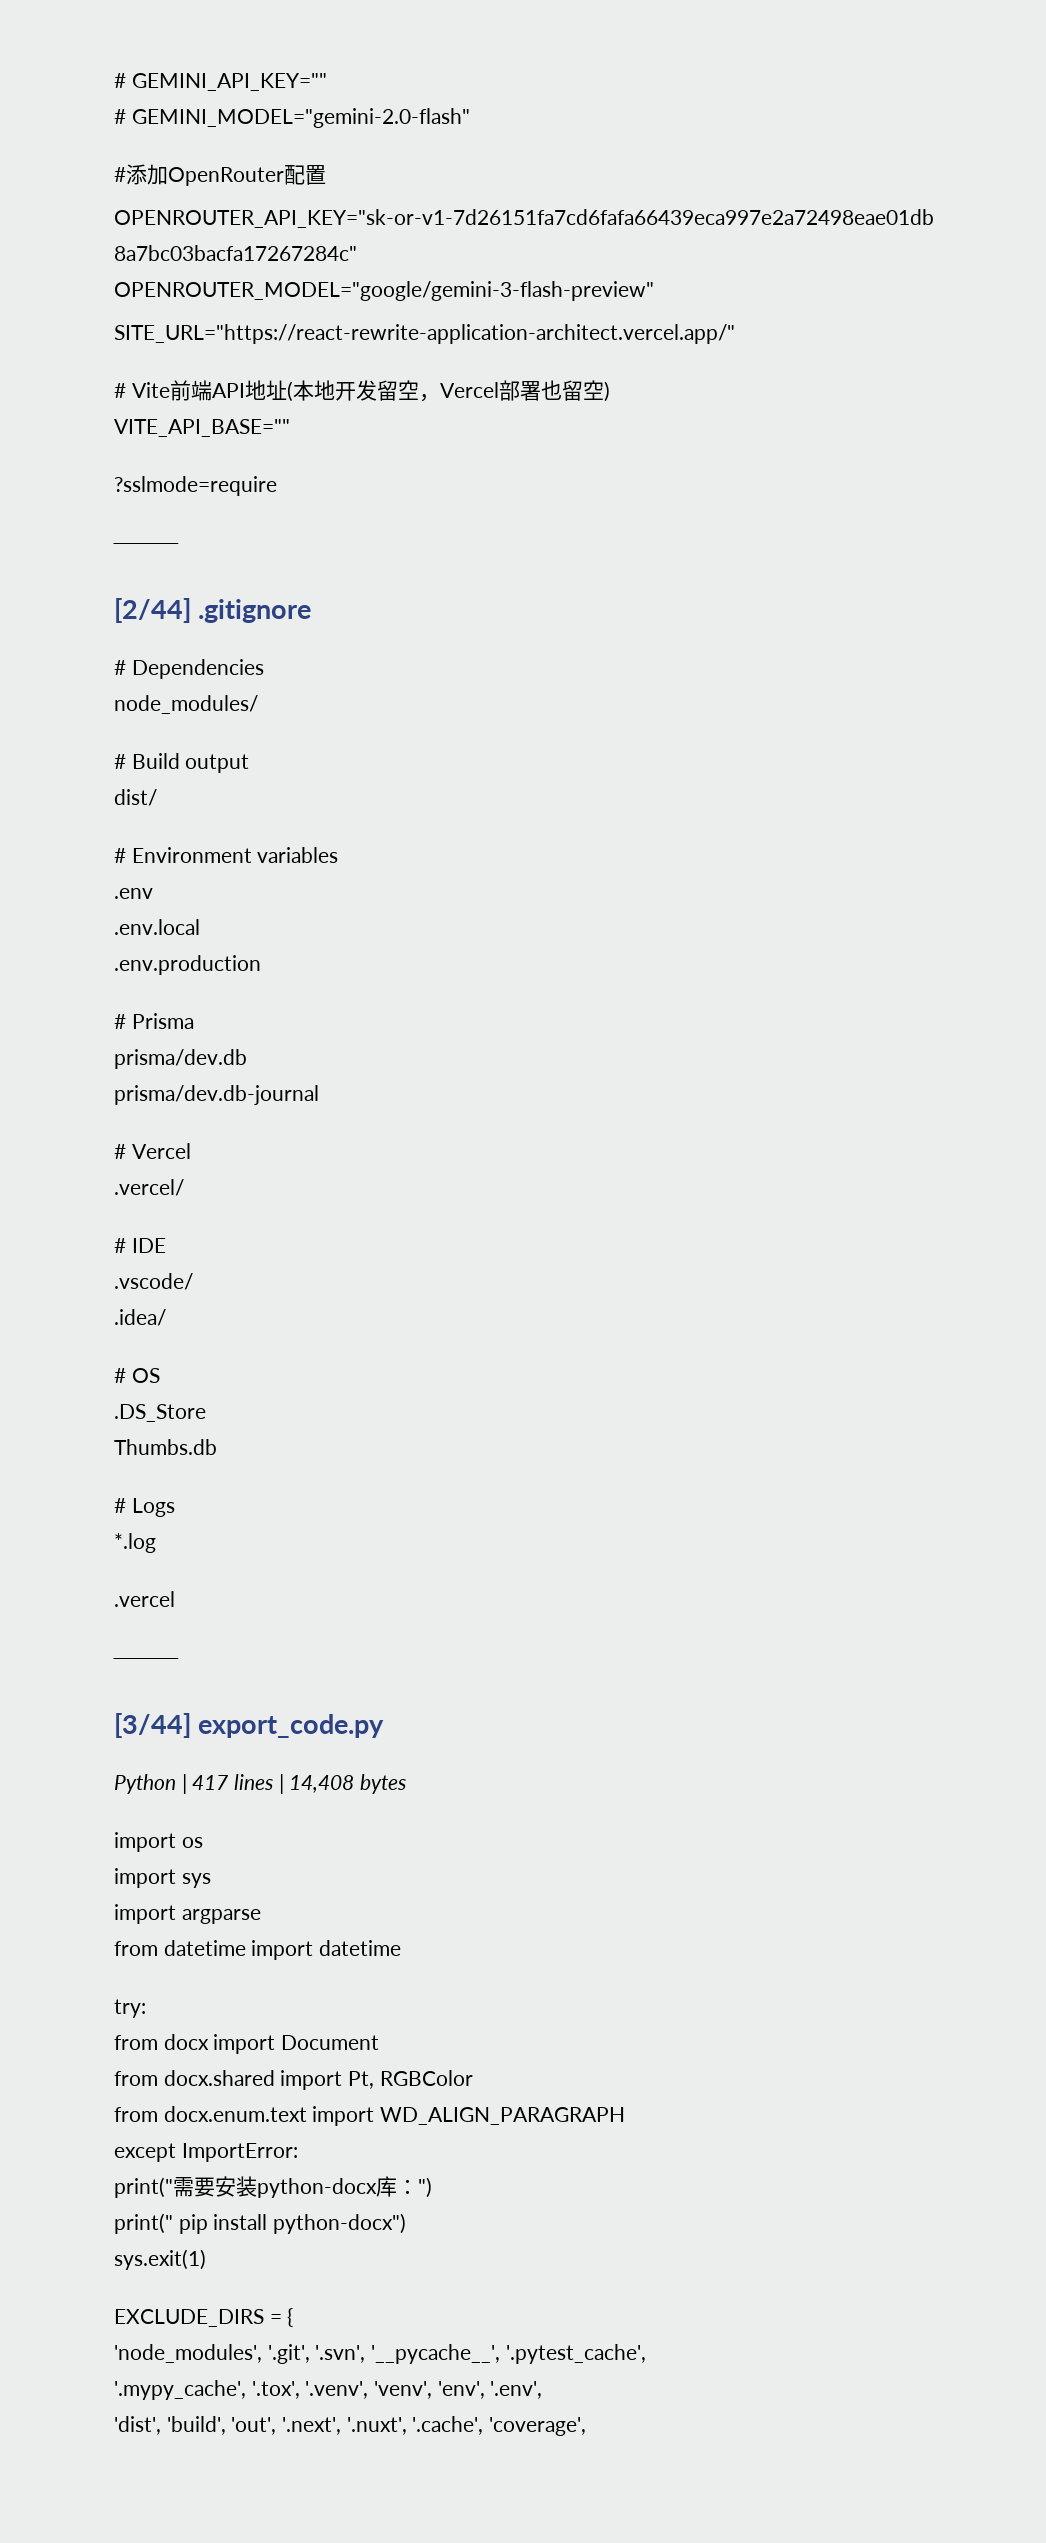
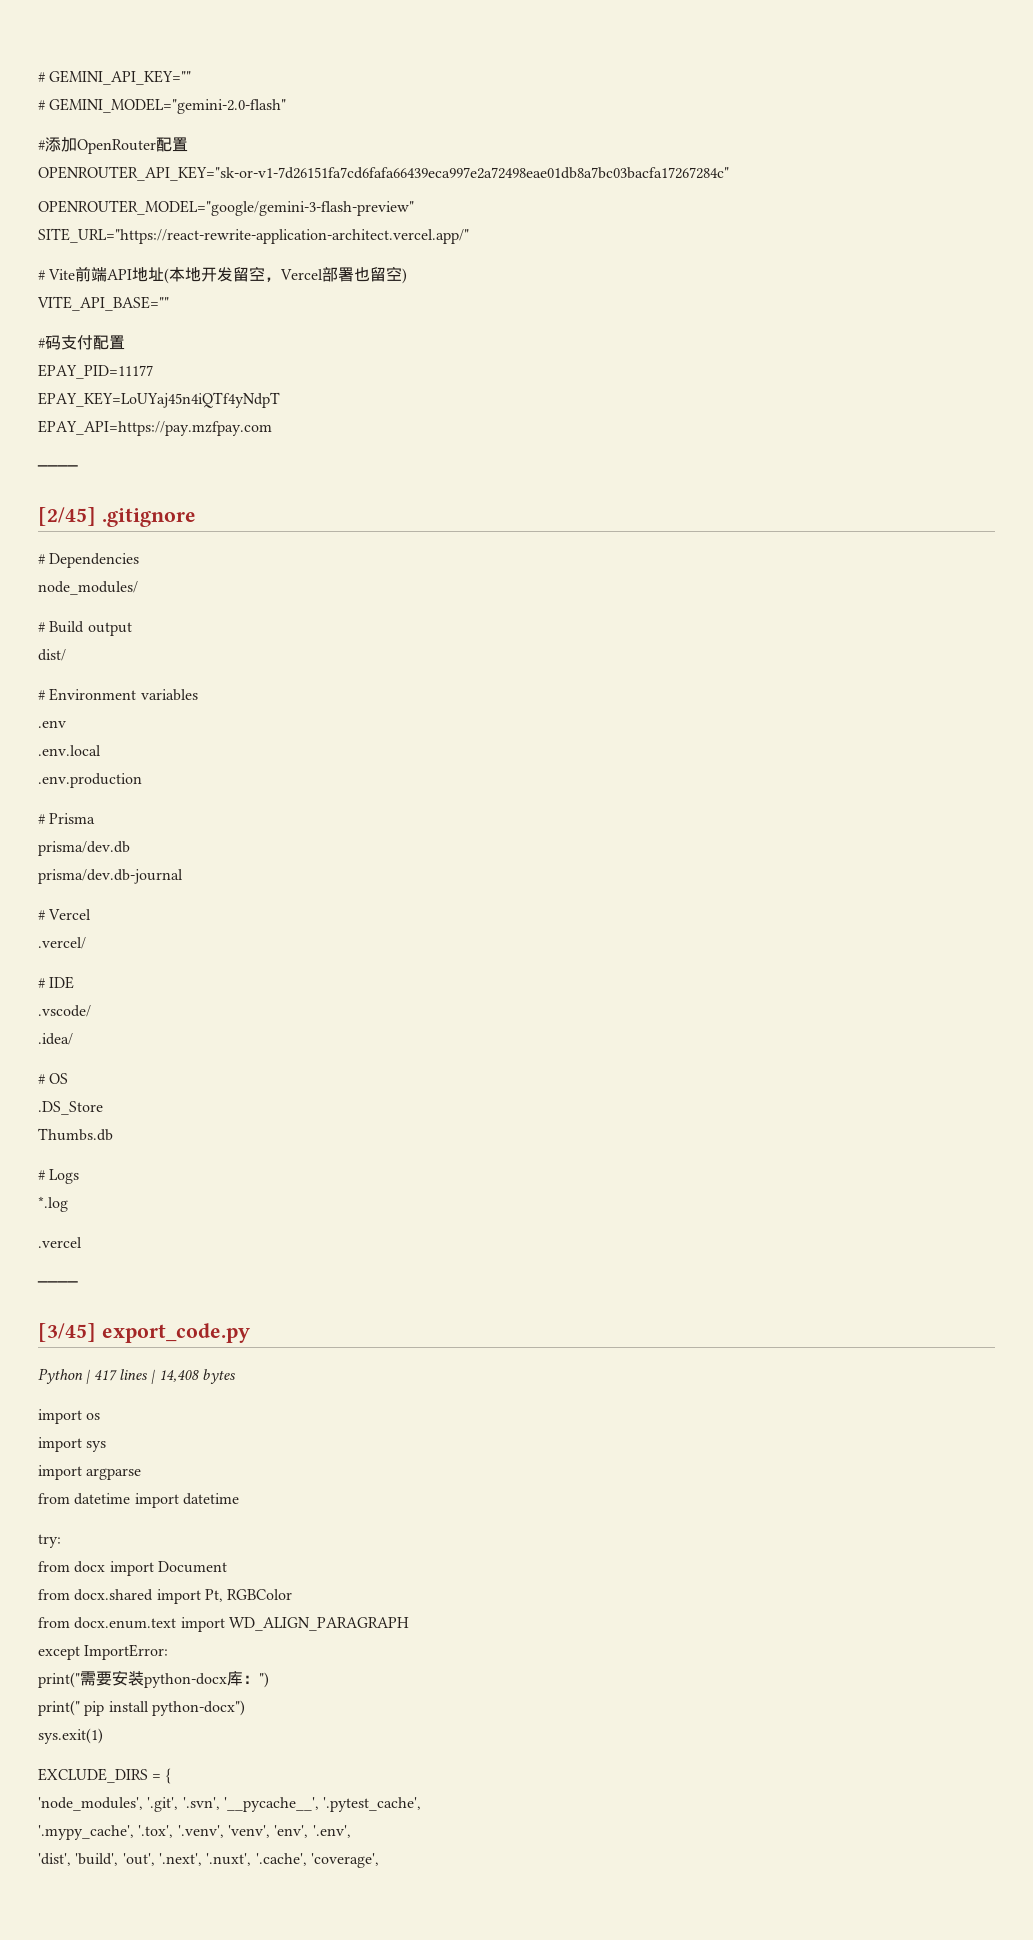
- ?sslmode=require
+ #码支付配置
+ EPAY_PID=11177
+ EPAY_KEY=LoUYaj45n4iQTf4yNdpT
+ EPAY_API=https://pay.mzfpay.com
  ────
- [2/44] .gitignore
+ [2/45] .gitignore
- [3/44] export_code.py
+ [3/45] export_code.py

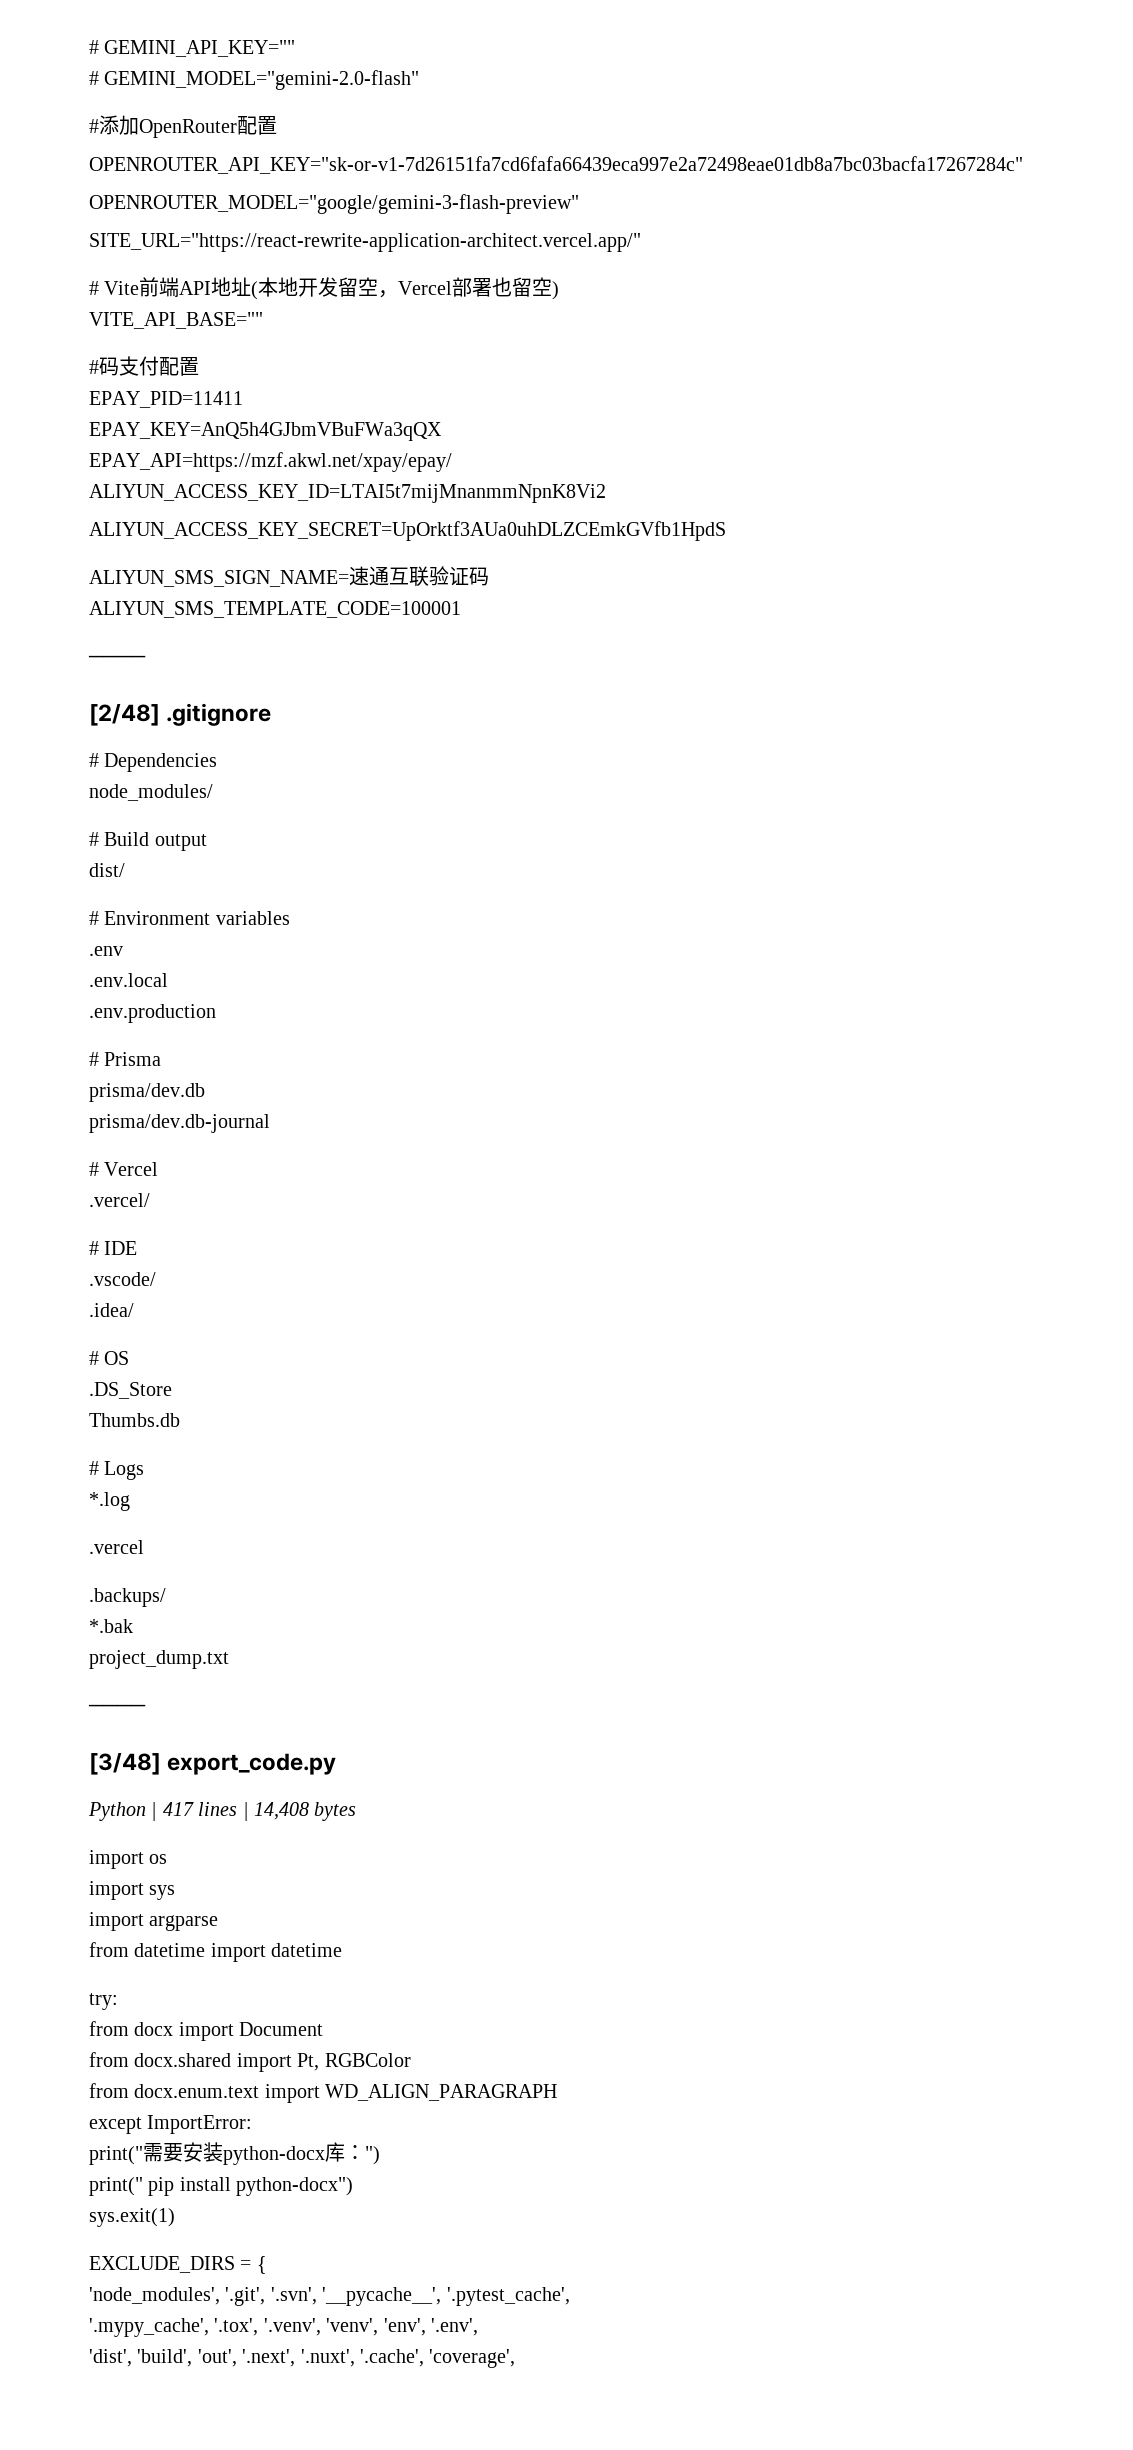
- EPAY_PID=11177
- EPAY_KEY=LoUYaj45n4iQTf4yNdpT
- EPAY_API=https://pay.mzfpay.com
+ EPAY_PID=11411
+ EPAY_KEY=AnQ5h4GJbmVBuFWa3qQX
+ EPAY_API=https://mzf.akwl.net/xpay/epay/
+ ALIYUN_ACCESS_KEY_ID=LTAI5t7mijMnanmmNpnK8Vi2
+ ALIYUN_ACCESS_KEY_SECRET=UpOrktf3AUa0uhDLZCEmkGVfb1HpdS
+ ALIYUN_SMS_SIGN_NAME=速通互联验证码
+ ALIYUN_SMS_TEMPLATE_CODE=100001
  ────
- [2/45] .gitignore
+ [2/48] .gitignore
  .vercel
+ .backups/
+ *.bak
+ project_dump.txt
  ────
- [3/45] export_code.py
+ [3/48] export_code.py

